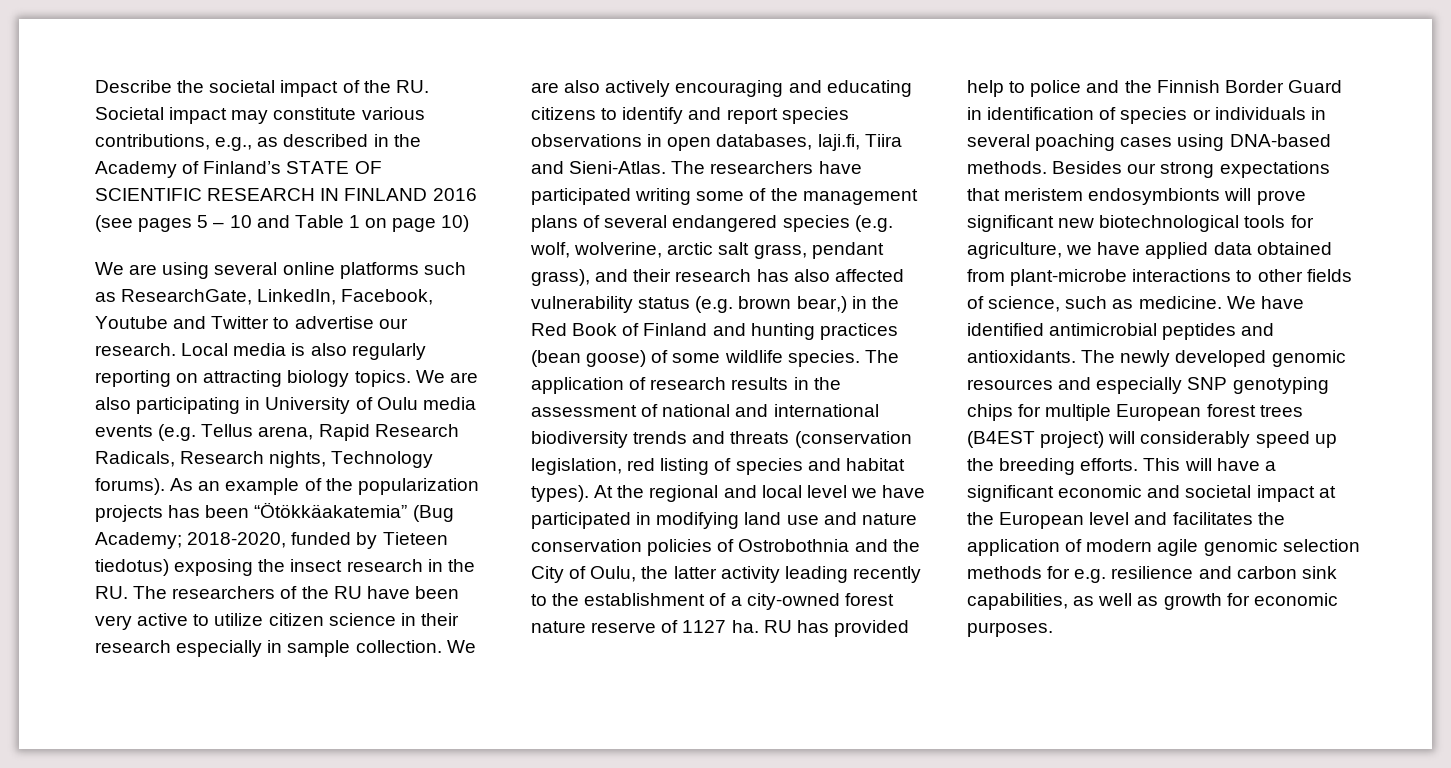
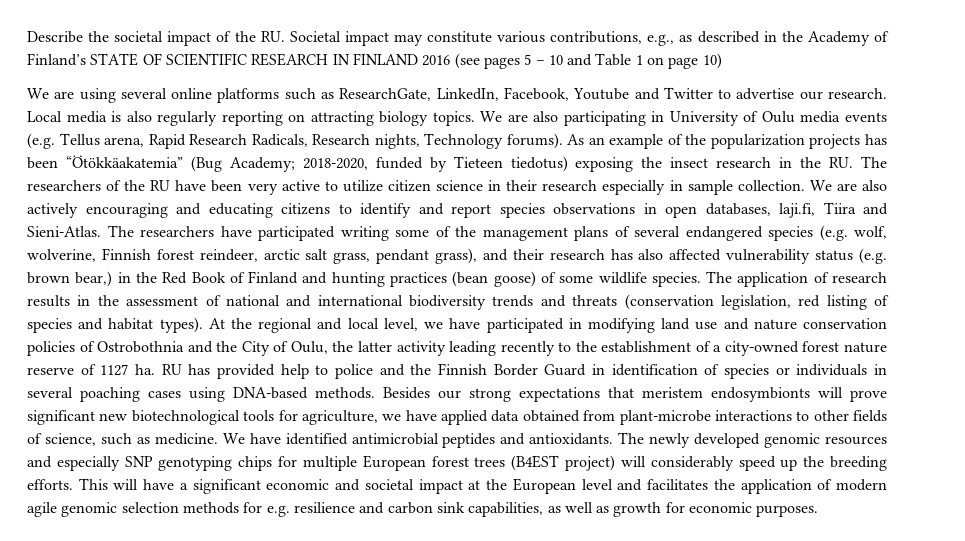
- The researchers have participated writing some of the management plans of several endangered species (e.g. wolf, wolverine, arctic salt grass, pendant grass), and their research has also affected vulnerability status (e.g. brown bear,) in the Red Book of Finland and hunting practices (bean goose) of some wildlife species.
+ The researchers have participated writing some of the management plans of several endangered species (e.g. wolf, wolverine, Finnish forest reindeer, arctic salt grass, pendant grass), and their research has also affected vulnerability status (e.g. brown bear,) in the Red Book of Finland and hunting practices (bean goose) of some wildlife species.
- At the regional and local level we have participated in modifying land use and nature conservation policies of Ostrobothnia and the City of Oulu, the latter activity leading recently to the establishment of a city-owned forest nature reserve of 1127 ha.
+ At the regional and local level, we have participated in modifying land use and nature conservation policies of Ostrobothnia and the City of Oulu, the latter activity leading recently to the establishment of a city-owned forest nature reserve of 1127 ha.

